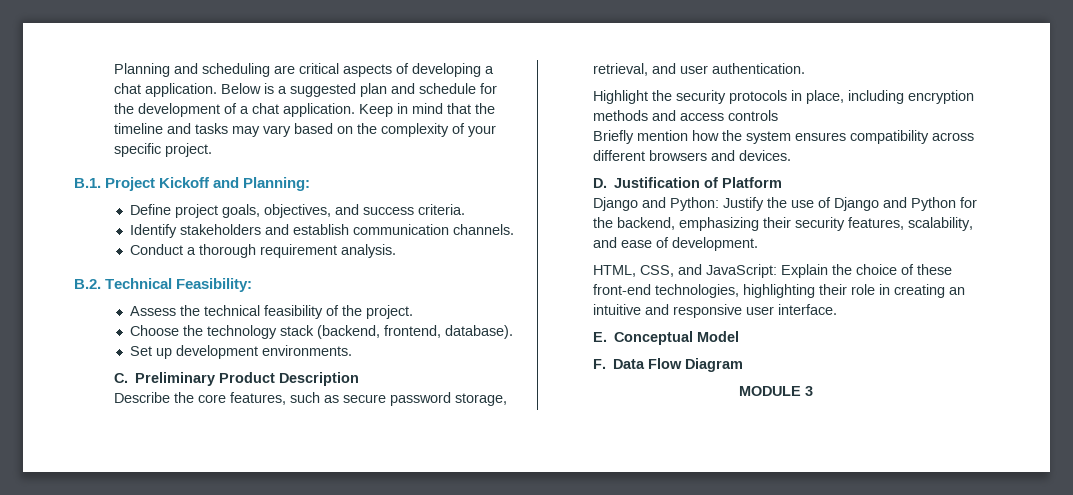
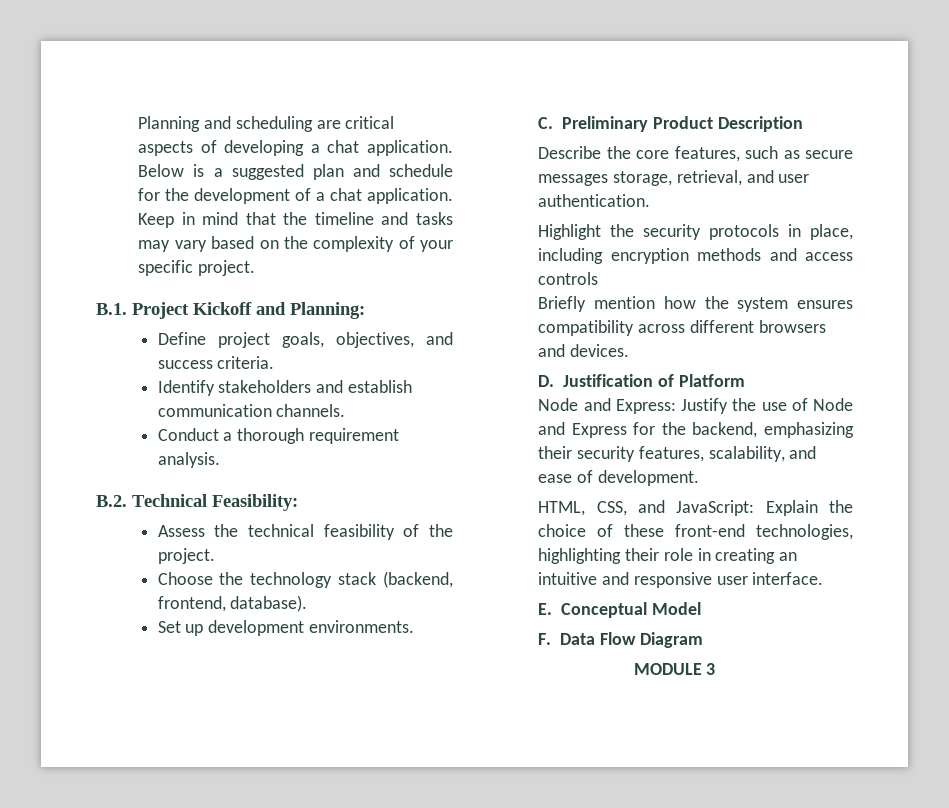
- Describe the core features, such as secure password storage, retrieval, and user authentication.
+ Describe the core features, such as secure messages storage, retrieval, and user authentication.
- Django and Python: Justify the use of Django and Python for the backend, emphasizing their security features, scalability, and ease of development.
+ Node and Express: Justify the use of Node and Express for the backend, emphasizing their security features, scalability, and ease of development.

